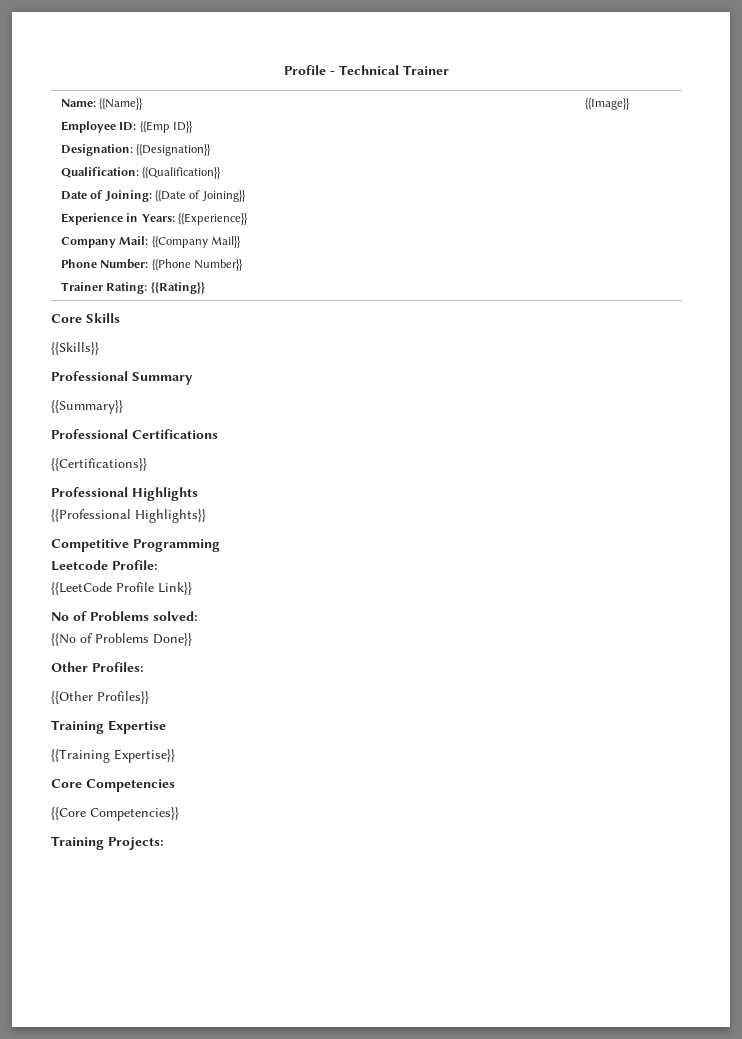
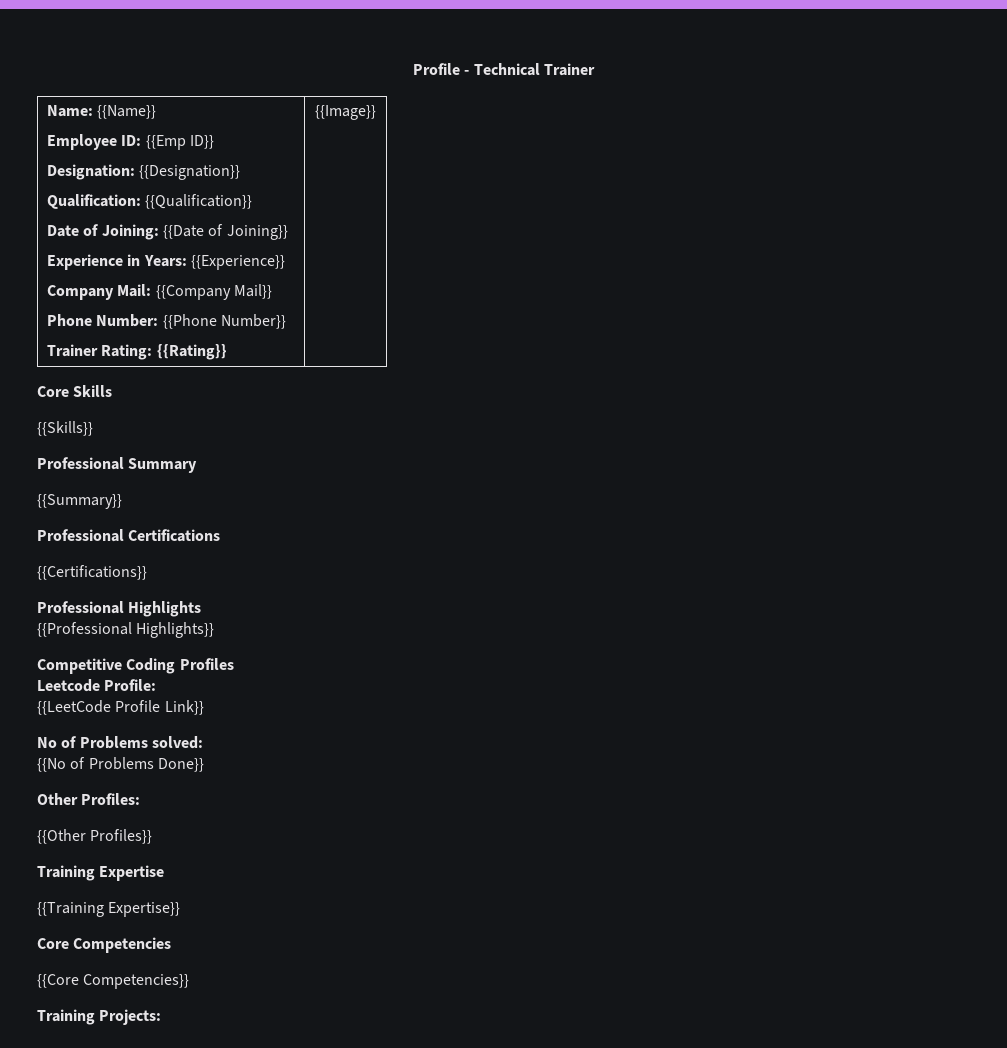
- Competitive Programming
+ Competitive Coding Profiles

